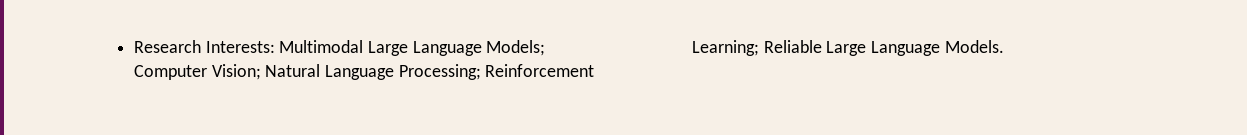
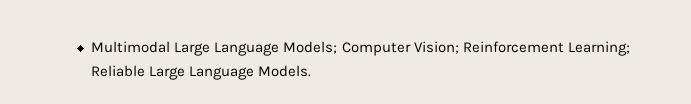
- Research Interests: Multimodal Large Language Models; Computer Vision; Natural Language Processing; Reinforcement Learning; Reliable Large Language Models.
+ Multimodal Large Language Models; Computer Vision; Reinforcement Learning; Reliable Large Language Models.

